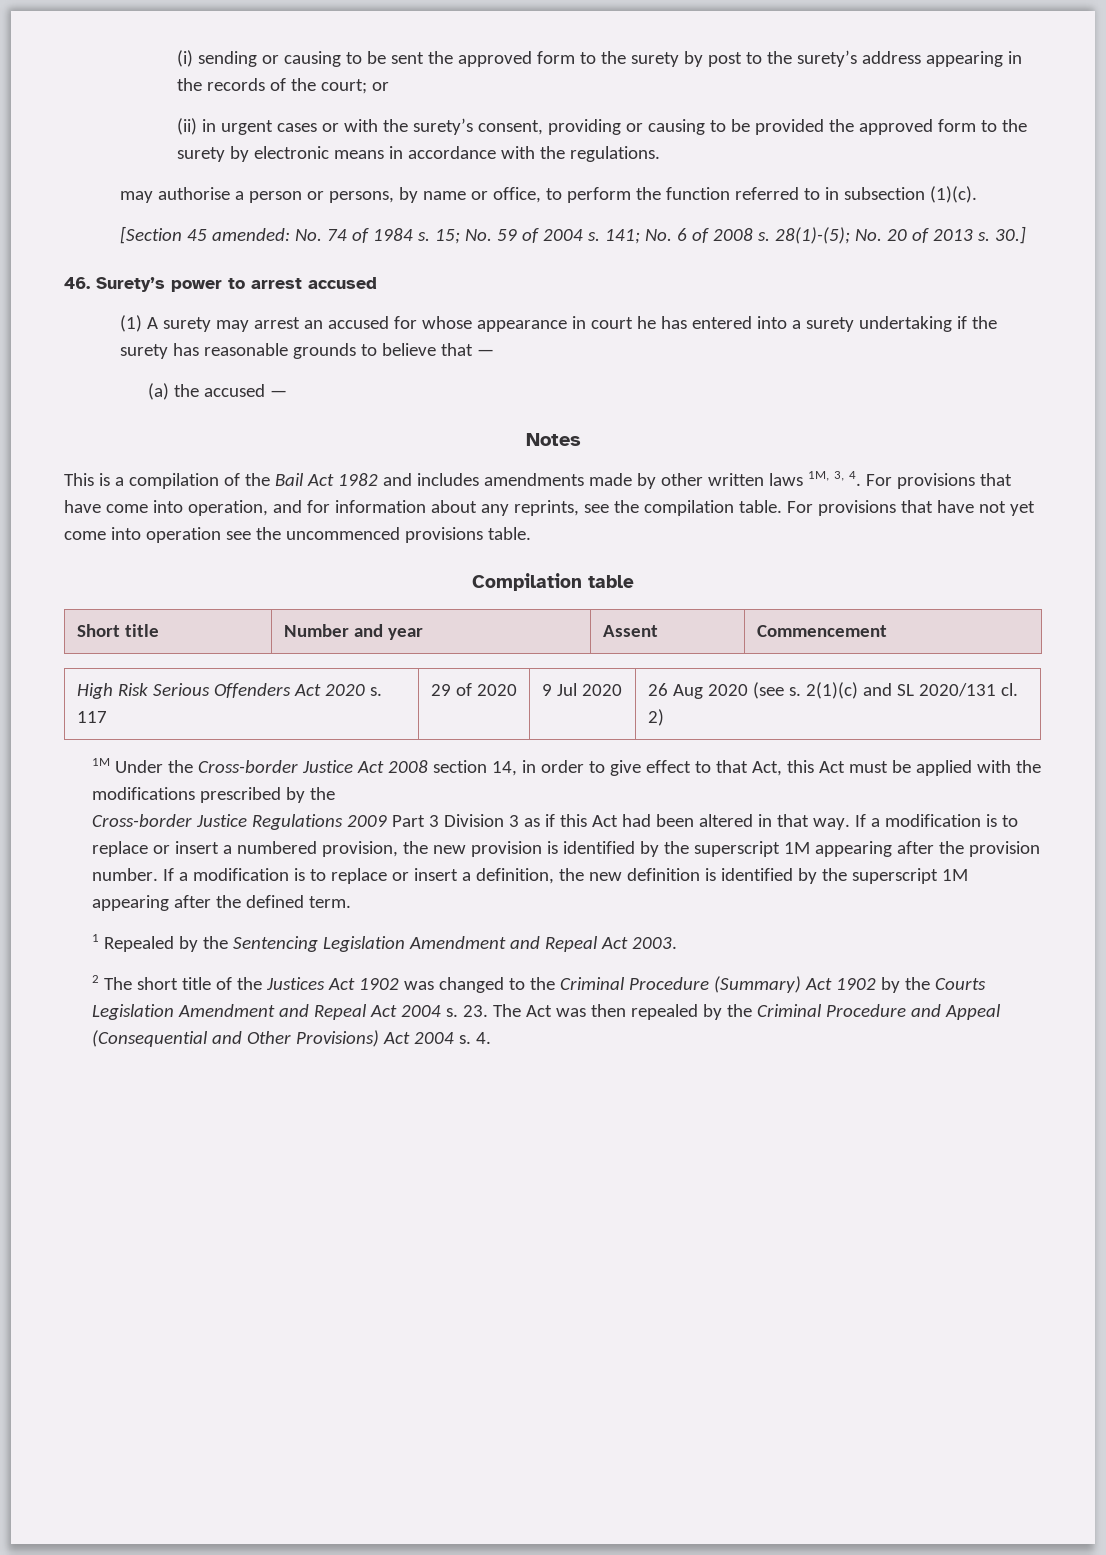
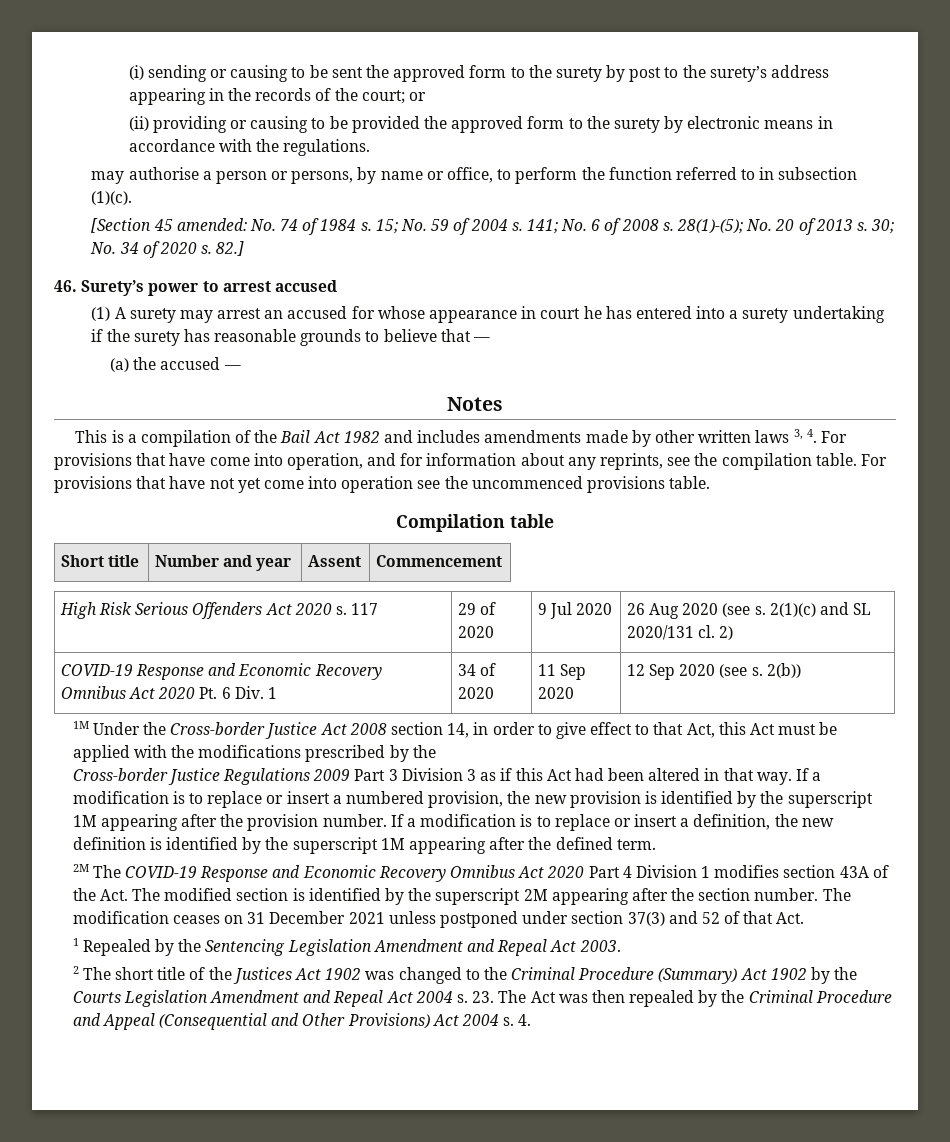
- (ii) in urgent cases or with the surety’s consent, providing or causing to be provided the approved form to the surety by electronic means in accordance with the regulations.
+ (ii) providing or causing to be provided the approved form to the surety by electronic means in accordance with the regulations.
- 30.]
+ 30; No. 34 of 2020 s. 82.]
- This is a compilation of the Bail Act 1982 and includes amendments made by other written laws 1M, 3, 4. For provisions that have come into operation, and for information about any reprints, see the compilation table.
+ This is a compilation of the Bail Act 1982 and includes amendments made by other written laws 3, 4. For provisions that have come into operation, and for information about any reprints, see the compilation table.
+ COVID-19 Response and Economic Recovery Omnibus Act 2020 Pt. 6 Div. 1 | 34 of 2020 | 11 Sep 2020 | 12 Sep 2020 (see s. 2(b))
+ 2M The COVID-19 Response and Economic Recovery Omnibus Act 2020 Part 4 Division 1 modifies section 43A of the Act. The modified section is identified by the superscript 2M appearing after the section number. The modification ceases on 31 December 2021 unless postponed under section 37(3) and 52 of that Act.

